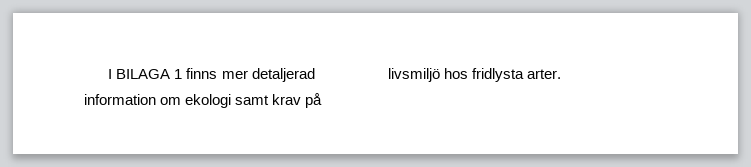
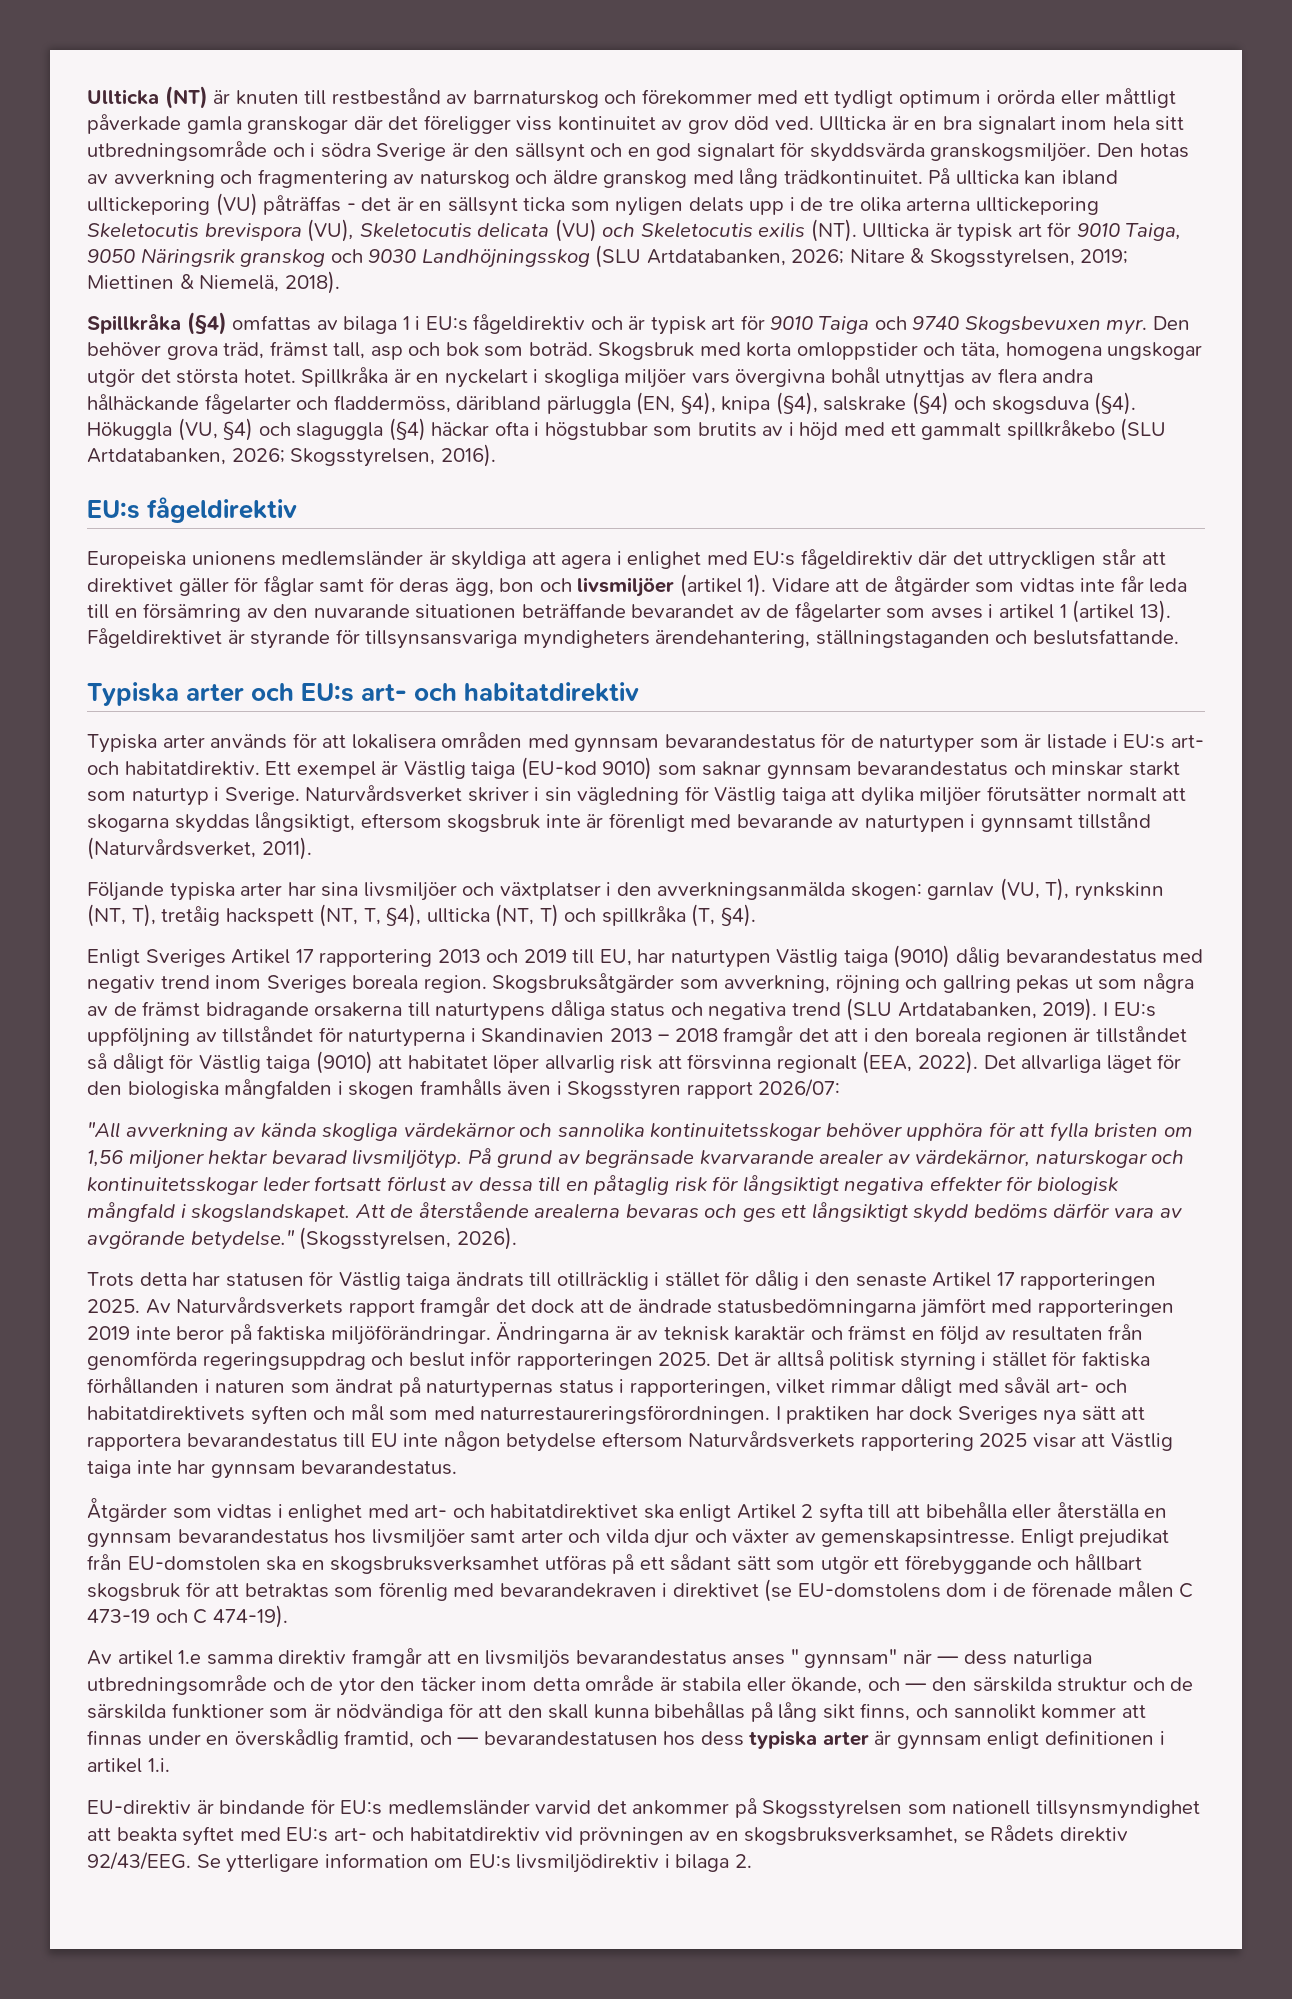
- I BILAGA 1 finns mer detaljerad information om ekologi samt krav på livsmiljö hos fridlysta arter.
+ Ullticka (NT) är knuten till restbestånd av barrnaturskog och förekommer med ett tydligt optimum i orörda eller måttligt påverkade gamla granskogar där det föreligger viss kontinuitet av grov död ved. Ullticka är en bra signalart inom hela sitt utbredningsområde och i södra Sverige är den sällsynt och en god signalart för skyddsvärda granskogsmiljöer. Den hotas av avverkning och fragmentering av naturskog och äldre granskog med lång trädkontinuitet. På ullticka kan ibland ulltickeporing (VU) påträffas - det är en sällsynt ticka som nyligen delats upp i de tre olika arterna ulltickeporing Skeletocutis brevispora (VU), Skeletocutis delicata (VU) och Skeletocutis exilis (NT). Ullticka är typisk art för 9010 Taiga, 9050 Näringsrik granskog och 9030 Landhöjningsskog (SLU Artdatabanken, 2026; Nitare & Skogsstyrelsen, 2019; Miettinen & Niemelä, 2018).
+ Spillkråka (§4) omfattas av bilaga 1 i EU:s fågeldirektiv och är typisk art för 9010 Taiga och 9740 Skogsbevuxen myr. Den behöver grova träd, främst tall, asp och bok som boträd. Skogsbruk med korta omloppstider och täta, homogena ungskogar utgör det största hotet. Spillkråka är en nyckelart i skogliga miljöer vars övergivna bohål utnyttjas av flera andra hålhäckande fågelarter och fladdermöss, däribland pärluggla (EN, §4), knipa (§4), salskrake (§4) och skogsduva (§4). Hökuggla (VU, §4) och slaguggla (§4) häckar ofta i högstubbar som brutits av i höjd med ett gammalt spillkråkebo (SLU Artdatabanken, 2026; Skogsstyrelsen, 2016).
+ EU:s fågeldirektiv
+ Europeiska unionens medlemsländer är skyldiga att agera i enlighet med EU:s fågeldirektiv där det uttryckligen står att direktivet gäller för fåglar samt för deras ägg, bon och livsmiljöer (artikel 1). Vidare att de åtgärder som vidtas inte får leda till en försämring av den nuvarande situationen beträffande bevarandet av de fågelarter som avses i artikel 1 (artikel 13). Fågeldirektivet är styrande för tillsynsansvariga myndigheters ärendehantering, ställningstaganden och beslutsfattande.
+ Typiska arter och EU:s art- och habitatdirektiv
+ Typiska arter används för att lokalisera områden med gynnsam bevarandestatus för de naturtyper som är listade i EU:s art- och habitatdirektiv. Ett exempel är Västlig taiga (EU-kod 9010) som saknar gynnsam bevarandestatus och minskar starkt som naturtyp i Sverige. Naturvårdsverket skriver i sin vägledning för Västlig taiga att dylika miljöer förutsätter normalt att skogarna skyddas långsiktigt, eftersom skogsbruk inte är förenligt med bevarande av naturtypen i gynnsamt tillstånd (Naturvårdsverket, 2011).
+ Följande typiska arter har sina livsmiljöer och växtplatser i den avverkningsanmälda skogen: garnlav (VU, T), rynkskinn (NT, T), tretåig hackspett (NT, T, §4), ullticka (NT, T) och spillkråka (T, §4).
+ Enligt Sveriges Artikel 17 rapportering 2013 och 2019 till EU, har naturtypen Västlig taiga (9010) dålig bevarandestatus med negativ trend inom Sveriges boreala region. Skogsbruksåtgärder som avverkning, röjning och gallring pekas ut som några av de främst bidragande orsakerna till naturtypens dåliga status och negativa trend (SLU Artdatabanken, 2019). I EU:s uppföljning av tillståndet för naturtyperna i Skandinavien 2013 – 2018 framgår det att i den boreala regionen är tillståndet så dåligt för Västlig taiga (9010) att habitatet löper allvarlig risk att försvinna regionalt (EEA, 2022). Det allvarliga läget för den biologiska mångfalden i skogen framhålls även i Skogsstyren rapport 2026/07:
+ "All avverkning av kända skogliga värdekärnor och sannolika kontinuitetsskogar behöver upphöra för att fylla bristen om 1,56 miljoner hektar bevarad livsmiljötyp. På grund av begränsade kvarvarande arealer av värdekärnor, naturskogar och kontinuitetsskogar leder fortsatt förlust av dessa till en påtaglig risk för långsiktigt negativa effekter för biologisk mångfald i skogslandskapet. Att de återstående arealerna bevaras och ges ett långsiktigt skydd bedöms därför vara av avgörande betydelse." (Skogsstyrelsen, 2026).
+ Trots detta har statusen för Västlig taiga ändrats till otillräcklig i stället för dålig i den senaste Artikel 17 rapporteringen 2025. Av Naturvårdsverkets rapport framgår det dock att de ändrade statusbedömningarna jämfört med rapporteringen 2019 inte beror på faktiska miljöförändringar. Ändringarna är av teknisk karaktär och främst en följd av resultaten från genomförda regeringsuppdrag och beslut inför rapporteringen 2025. Det är alltså politisk styrning i stället för faktiska förhållanden i naturen som ändrat på naturtypernas status i rapporteringen, vilket rimmar dåligt med såväl art- och habitatdirektivets syften och mål som med naturrestaureringsförordningen. I praktiken har dock Sveriges nya sätt att rapportera bevarandestatus till EU inte någon betydelse eftersom Naturvårdsverkets rapportering 2025 visar att Västlig taiga inte har gynnsam bevarandestatus.
+ Åtgärder som vidtas i enlighet med art- och habitatdirektivet ska enligt Artikel 2 syfta till att bibehålla eller återställa en gynnsam bevarandestatus hos livsmiljöer samt arter och vilda djur och växter av gemenskapsintresse. Enligt prejudikat från EU-domstolen ska en skogsbruksverksamhet utföras på ett sådant sätt som utgör ett förebyggande och hållbart skogsbruk för att betraktas som förenlig med bevarandekraven i direktivet (se EU-domstolens dom i de förenade målen C 473-19 och C 474-19).
+ Av artikel 1.e samma direktiv framgår att en livsmiljös bevarandestatus anses " gynnsam" när — dess naturliga utbredningsområde och de ytor den täcker inom detta område är stabila eller ökande, och — den särskilda struktur och de särskilda funktioner som är nödvändiga för att den skall kunna bibehållas på lång sikt finns, och sannolikt kommer att finnas under en överskådlig framtid, och — bevarandestatusen hos dess typiska arter är gynnsam enligt definitionen i artikel 1.i.
+ EU-direktiv är bindande för EU:s medlemsländer varvid det ankommer på Skogsstyrelsen som nationell tillsynsmyndighet att beakta syftet med EU:s art- och habitatdirektiv vid prövningen av en skogsbruksverksamhet, se Rådets direktiv 92/43/EEG. Se ytterligare information om EU:s livsmiljödirektiv i bilaga 2.

